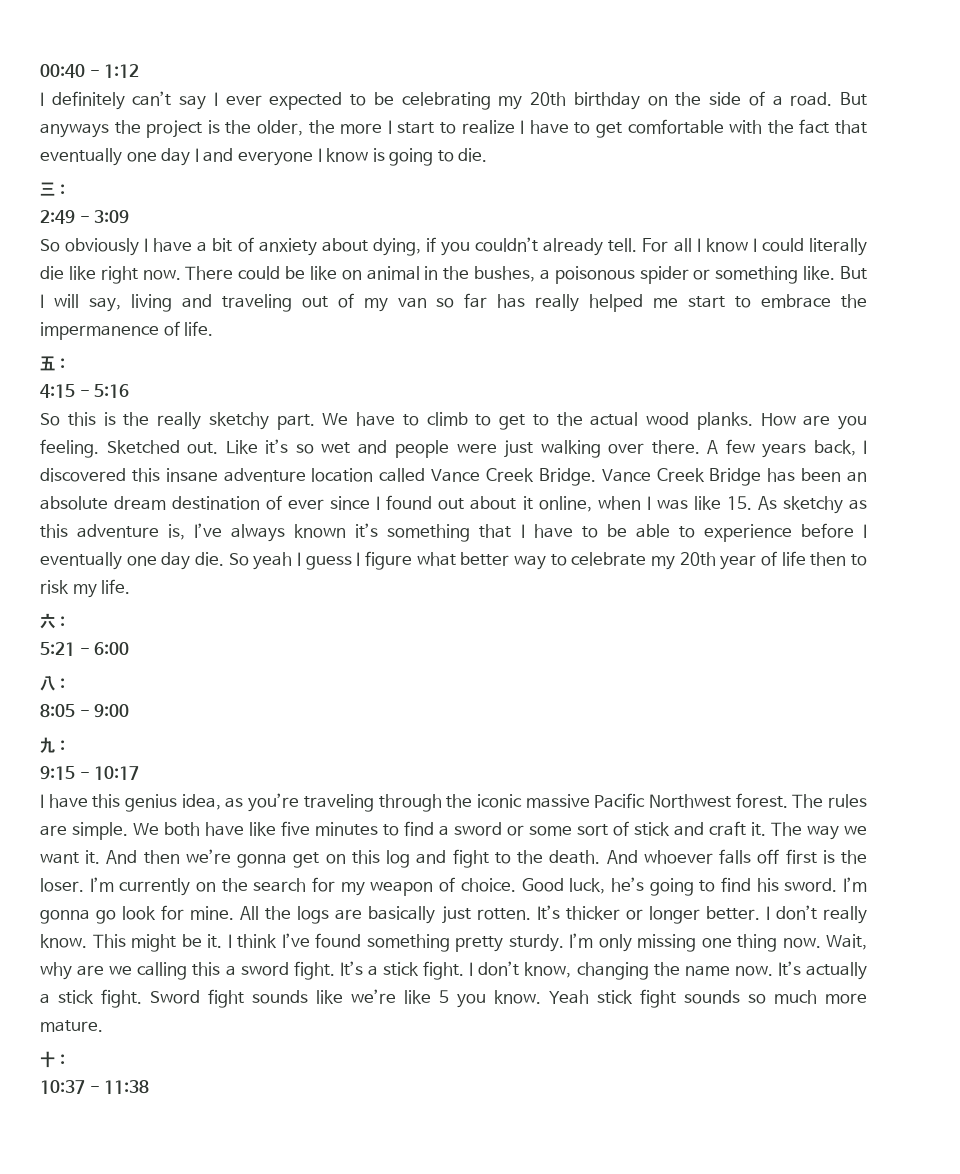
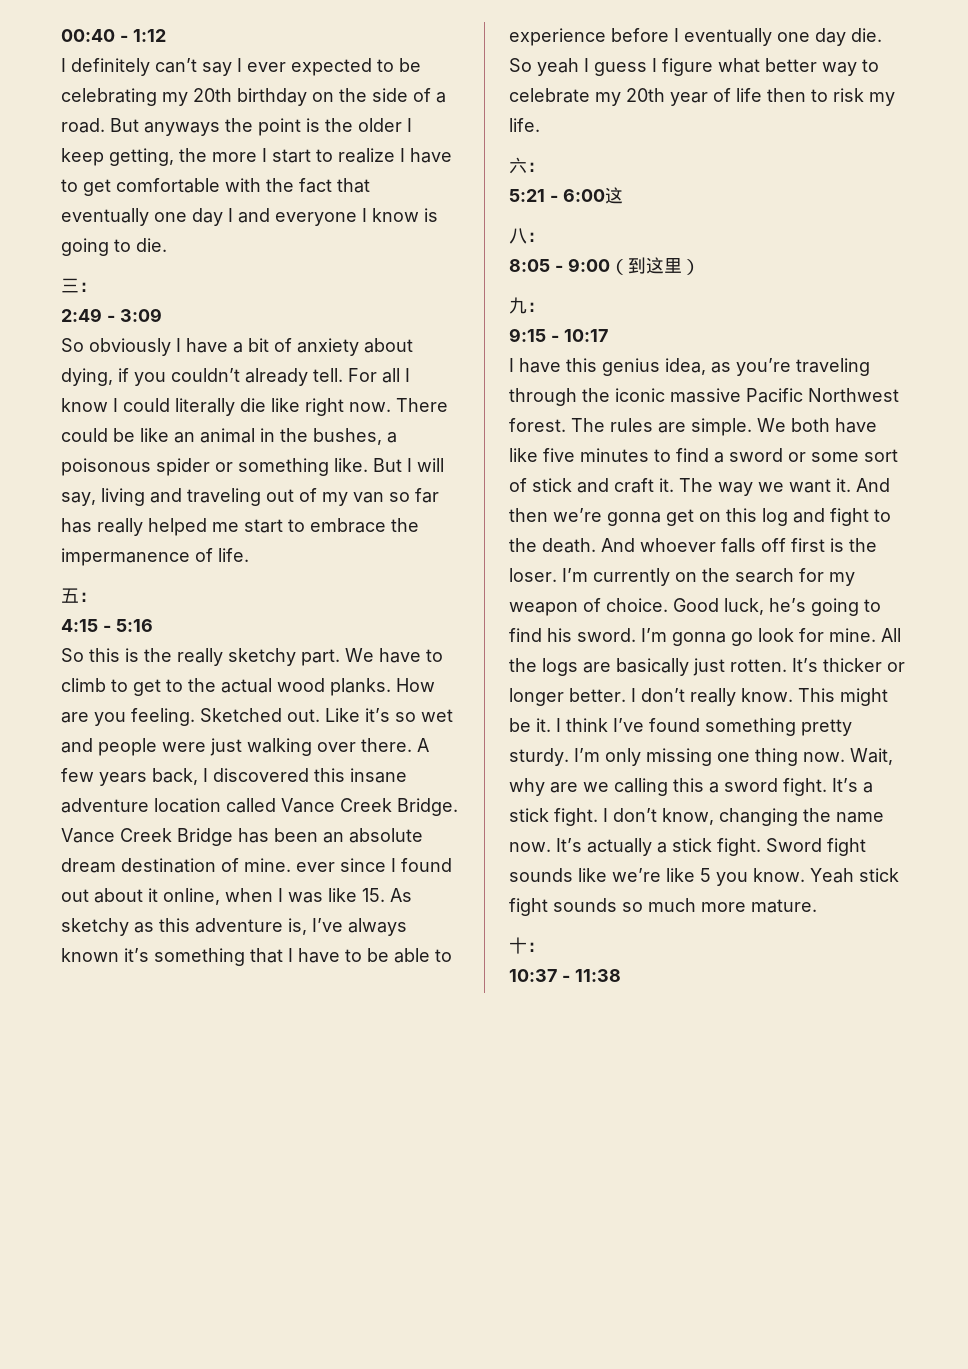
- But anyways the project is the older, the more I start to realize I have to get comfortable with the fact that eventually one day I and everyone I know is going to die.
+ But anyways the point is the older I keep getting, the more I start to realize I have to get comfortable with the fact that eventually one day I and everyone I know is going to die.
- There could be like on animal in the bushes, a poisonous spider or something like.
+ There could be like an animal in the bushes, a poisonous spider or something like.
- Vance Creek Bridge has been an absolute dream destination of ever since I found out about it online, when I was like 15. As sketchy as this adventure is, I’ve always known it’s something that I have to be able to experience before I eventually one day die.
+ Vance Creek Bridge has been an absolute dream destination of mine. ever since I found out about it online, when I was like 15. As sketchy as this adventure is, I’ve always known it’s something that I have to be able to experience before I eventually one day die.
- 5:21 - 6:00
+ 5:21 - 6:00这
- 8:05 - 9:00
+ 8:05 - 9:00（到这里）

